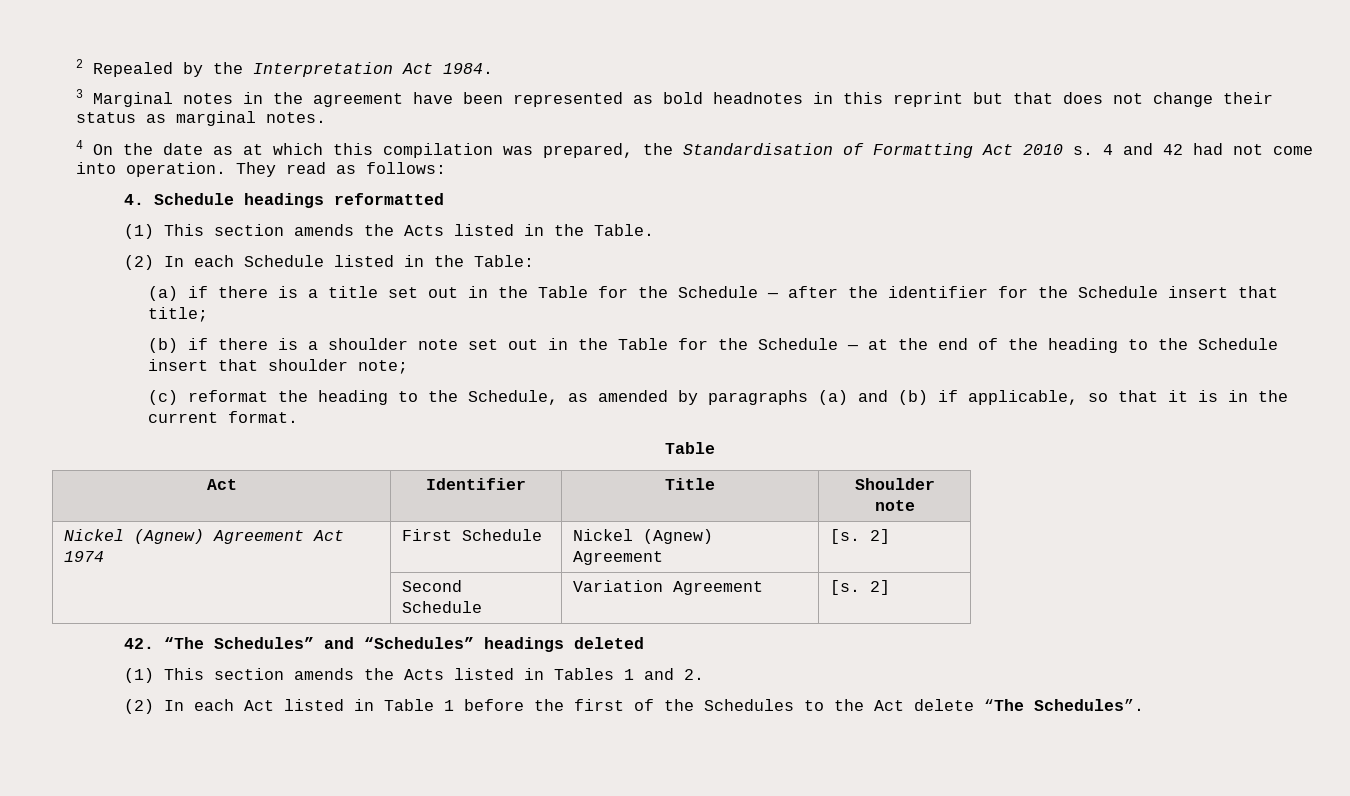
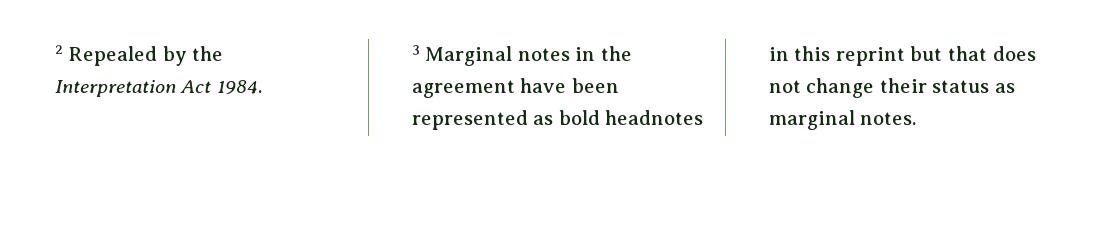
- 4 On the date as at which this compilation was prepared, the Standardisation of Formatting Act 2010 s. 4 and 42 had not come into operation. They read as follows:
- 4. Schedule headings reformatted
- (1) This section amends the Acts listed in the Table.
- (2) In each Schedule listed in the Table:
- (a) if there is a title set out in the Table for the Schedule — after the identifier for the Schedule insert that title;
- (b) if there is a shoulder note set out in the Table for the Schedule — at the end of the heading to the Schedule insert that shoulder note;
- (c) reformat the heading to the Schedule, as amended by paragraphs (a) and (b) if applicable, so that it is in the current format.
- Table
- Act | Identifier | Title | Shoulder note
- Nickel (Agnew) Agreement Act 1974 | First Schedule | Nickel (Agnew) Agreement | [s. 2]
- | Second Schedule | Variation Agreement | [s. 2]
- 42. “The Schedules” and “Schedules” headings deleted
- (1) This section amends the Acts listed in Tables 1 and 2.
- (2) In each Act listed in Table 1 before the first of the Schedules to the Act delete “The Schedules”.

